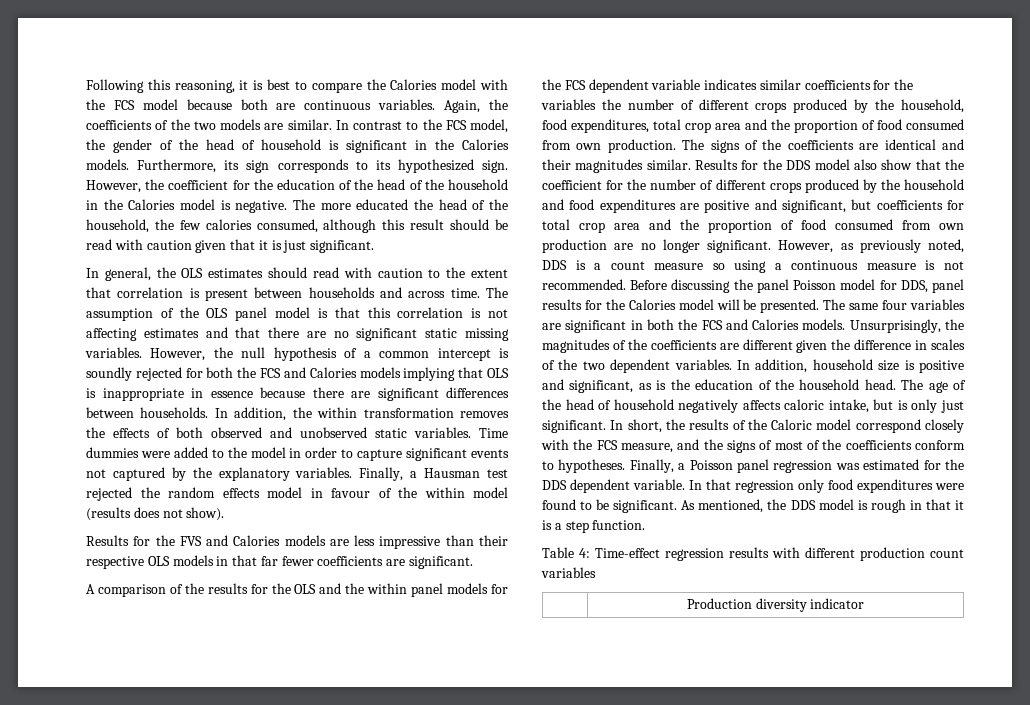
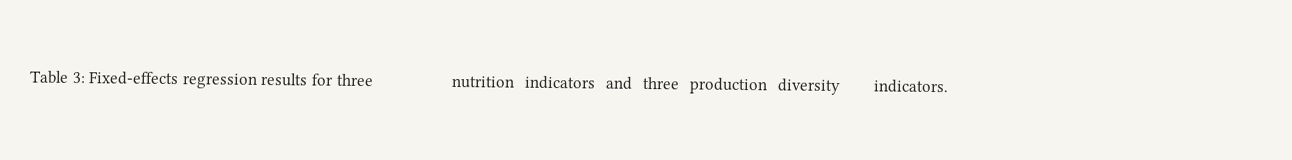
- Following this reasoning, it is best to compare the Calories model with the FCS model because both are continuous variables. Again, the coefficients of the two models are similar. In contrast to the FCS model, the gender of the head of household is significant in the Calories models. Furthermore, its sign corresponds to its hypothesized sign. However, the coefficient for the education of the head of the household in the Calories model is negative. The more educated the head of the household, the few calories consumed, although this result should be read with caution given that it is just significant.
- In general, the OLS estimates should read with caution to the extent that correlation is present between households and across time. The assumption of the OLS panel model is that this correlation is not affecting estimates and that there are no significant static missing variables. However, the null hypothesis of a common intercept is soundly rejected for both the FCS and Calories models implying that OLS is inappropriate in essence because there are significant differences between households. In addition, the within transformation removes the effects of both observed and unobserved static variables. Time dummies were added to the model in order to capture significant events not captured by the explanatory variables. Finally, a Hausman test rejected the random effects model in favour of the within model (results does not show).
- Results for the FVS and Calories models are less impressive than their respective OLS models in that far fewer coefficients are significant.
- A comparison of the results for the OLS and the within panel models for the FCS dependent variable indicates similar coefficients for the variables the number of different crops produced by the household, food expenditures, total crop area and the proportion of food consumed from own production. The signs of the coefficients are identical and their magnitudes similar. Results for the DDS model also show that the coefficient for the number of different crops produced by the household and food expenditures are positive and significant, but coefficients for total crop area and the proportion of food consumed from own production are no longer significant. However, as previously noted, DDS is a count measure so using a continuous measure is not recommended. Before discussing the panel Poisson model for DDS, panel results for the Calories model will be presented. The same four variables are significant in both the FCS and Calories models. Unsurprisingly, the magnitudes of the coefficients are different given the difference in scales of the two dependent variables. In addition, household size is positive and significant, as is the education of the household head. The age of the head of household negatively affects caloric intake, but is only just significant. In short, the results of the Caloric model correspond closely with the FCS measure, and the signs of most of the coefficients conform to hypotheses. Finally, a Poisson panel regression was estimated for the DDS dependent variable. In that regression only food expenditures were found to be significant. As mentioned, the DDS model is rough in that it is a step function.
- Table 4: Time-effect regression results with different production count variables
- | Production diversity indicator
+ Table 3: Fixed-effects regression results for three nutrition indicators and three production diversity indicators.

